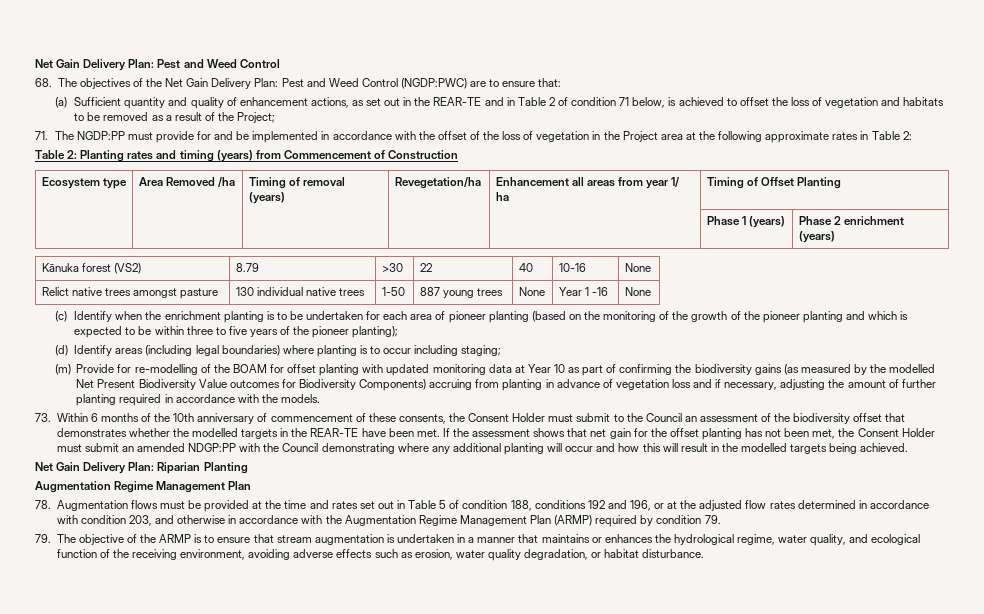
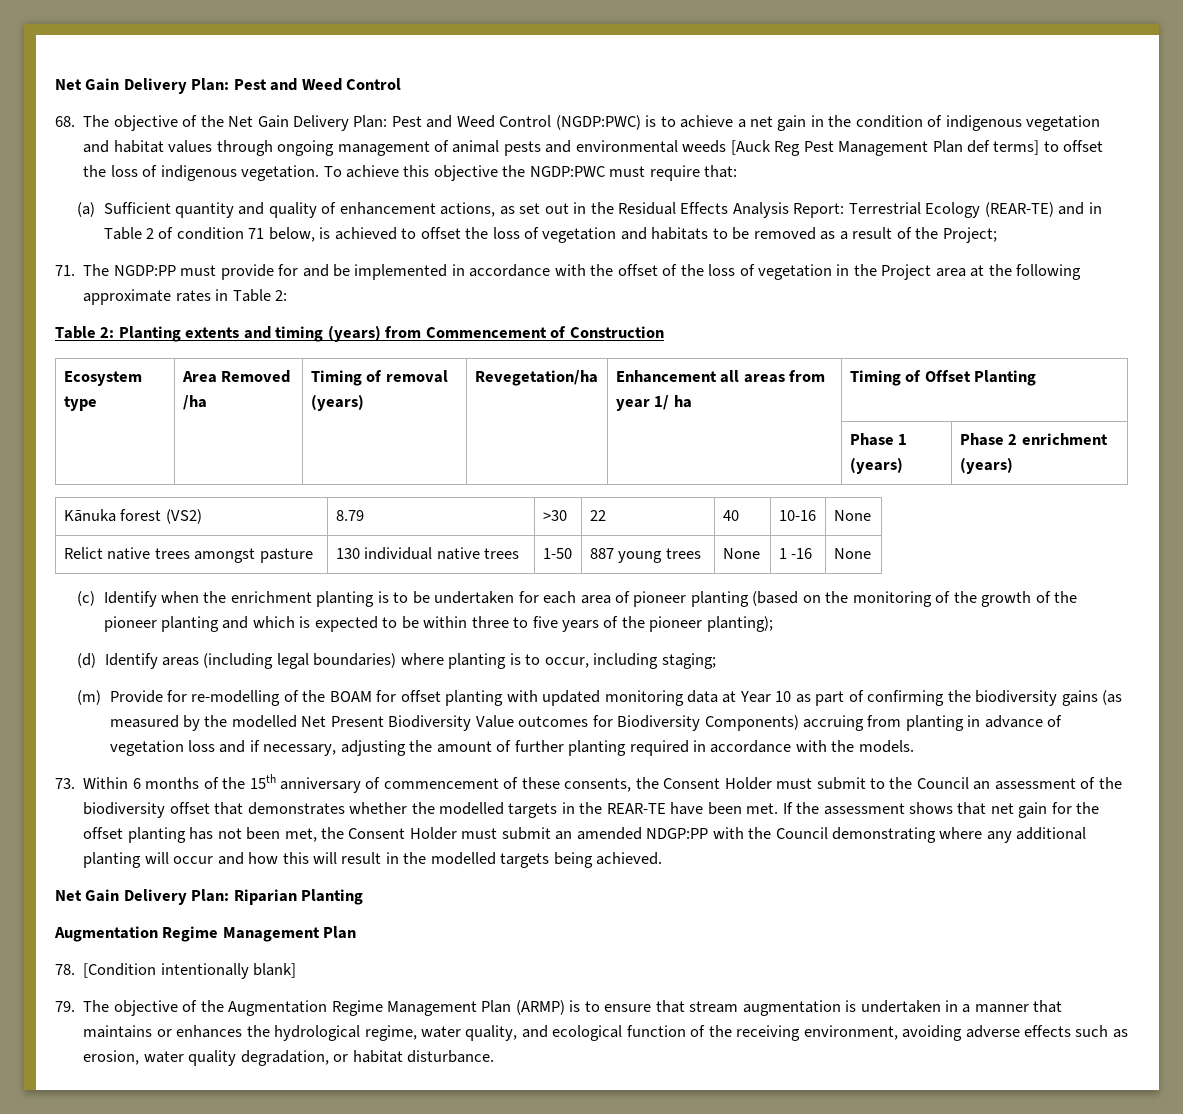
- 68. The objectives of the Net Gain Delivery Plan: Pest and Weed Control (NGDP:PWC) are to ensure that:
+ 68. The objective of the Net Gain Delivery Plan: Pest and Weed Control (NGDP:PWC) is to achieve a net gain in the condition of indigenous vegetation and habitat values through ongoing management of animal pests and environmental weeds [Auck Reg Pest Management Plan def terms] to offset the loss of indigenous vegetation. To achieve this objective the NGDP:PWC must require that:
- (a) Sufficient quantity and quality of enhancement actions, as set out in the REAR-TE and in Table 2 of condition 71 below, is achieved to offset the loss of vegetation and habitats to be removed as a result of the Project;
+ (a) Sufficient quantity and quality of enhancement actions, as set out in the Residual Effects Analysis Report: Terrestrial Ecology (REAR-TE) and in Table 2 of condition 71 below, is achieved to offset the loss of vegetation and habitats to be removed as a result of the Project;
- Table 2: Planting rates and timing (years) from Commencement of Construction
+ Table 2: Planting extents and timing (years) from Commencement of Construction
- Relict native trees amongst pasture | 130 individual native trees | 1-50 | 887 young trees | None | Year 1 -16 | None
+ Relict native trees amongst pasture | 130 individual native trees | 1-50 | 887 young trees | None | 1 -16 | None
- (d) Identify areas (including legal boundaries) where planting is to occur including staging;
+ (d) Identify areas (including legal boundaries) where planting is to occur, including staging;
- 73. Within 6 months of the 10th anniversary of commencement of these consents, the Consent Holder must submit to the Council an assessment of the biodiversity offset that demonstrates whether the modelled targets in the REAR-TE have been met.
+ 73. Within 6 months of the 15th anniversary of commencement of these consents, the Consent Holder must submit to the Council an assessment of the biodiversity offset that demonstrates whether the modelled targets in the REAR-TE have been met.
- 78. Augmentation flows must be provided at the time and rates set out in Table 5 of condition 188, conditions 192 and 196, or at the adjusted flow rates determined in accordance with condition 203, and otherwise in accordance with the Augmentation Regime Management Plan (ARMP) required by condition 79.
- 79. The objective of the ARMP is to ensure that stream augmentation is undertaken in a manner that maintains or enhances the hydrological regime, water quality, and ecological function of the receiving environment, avoiding adverse effects such as erosion, water quality degradation, or habitat disturbance.
+ 78. [Condition intentionally blank]
+ 79. The objective of the Augmentation Regime Management Plan (ARMP) is to ensure that stream augmentation is undertaken in a manner that maintains or enhances the hydrological regime, water quality, and ecological function of the receiving environment, avoiding adverse effects such as erosion, water quality degradation, or habitat disturbance.

